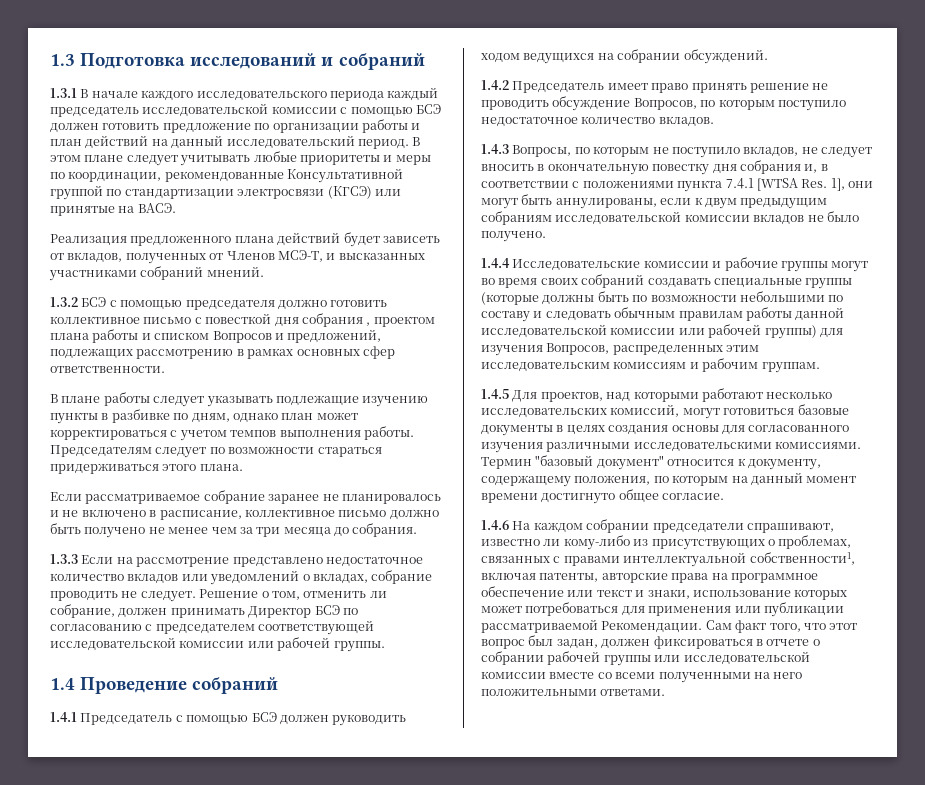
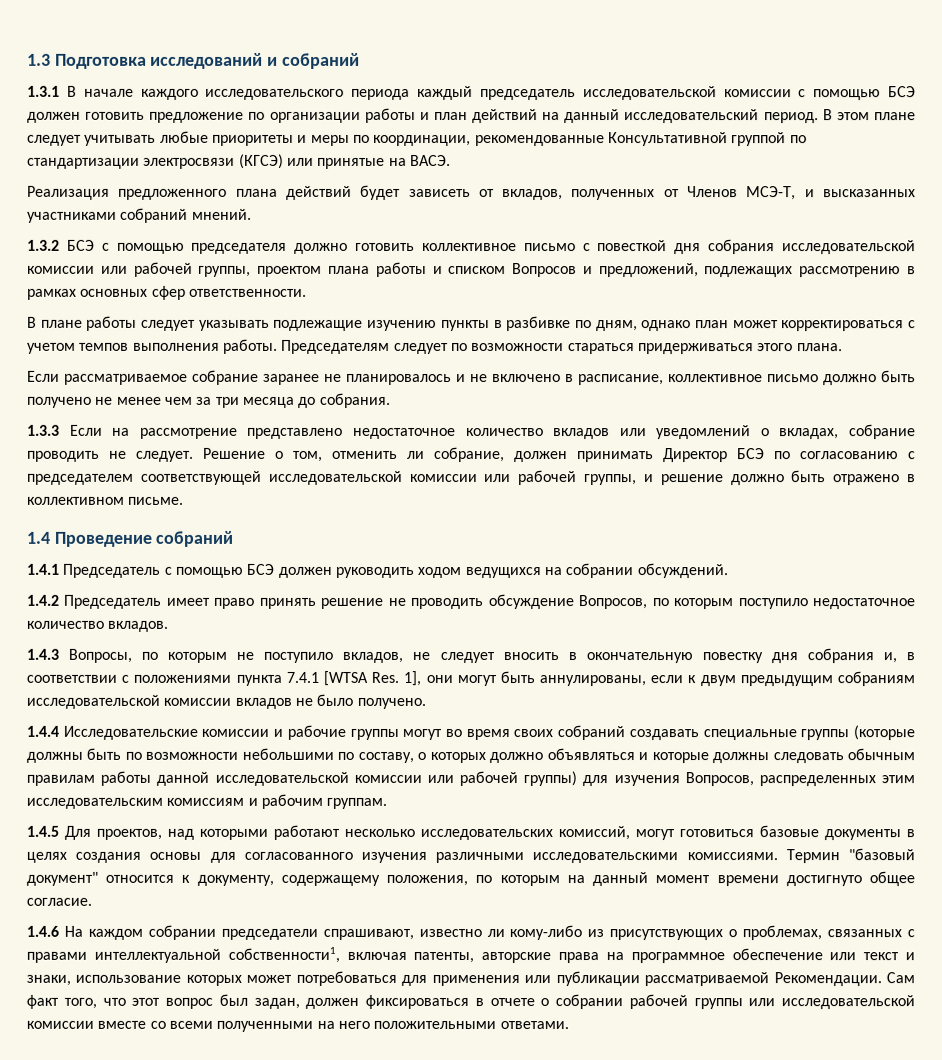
- 1.3.2 БСЭ с помощью председателя должно готовить коллективное письмо с повесткой дня собрания , проектом плана работы и списком Вопросов и предложений, подлежащих рассмотрению в рамках основных сфер ответственности.
+ 1.3.2 БСЭ с помощью председателя должно готовить коллективное письмо с повесткой дня собрания исследовательской комиссии или рабочей группы, проектом плана работы и списком Вопросов и предложений, подлежащих рассмотрению в рамках основных сфер ответственности.
- Решение о том, отменить ли собрание, должен принимать Директор БСЭ по согласованию с председателем соответствующей исследовательской комиссии или рабочей группы.
+ Решение о том, отменить ли собрание, должен принимать Директор БСЭ по согласованию с председателем соответствующей исследовательской комиссии или рабочей группы, и решение должно быть отражено в коллективном письме.
- 1.4.4 Исследовательские комиссии и рабочие группы могут во время своих собраний создавать специальные группы (которые должны быть по возможности небольшими по составу и следовать обычным правилам работы данной исследовательской комиссии или рабочей группы) для изучения Вопросов, распределенных этим исследовательским комиссиям и рабочим группам.
+ 1.4.4 Исследовательские комиссии и рабочие группы могут во время своих собраний создавать специальные группы (которые должны быть по возможности небольшими по составу, о которых должно объявляться и которые должны следовать обычным правилам работы данной исследовательской комиссии или рабочей группы) для изучения Вопросов, распределенных этим исследовательским комиссиям и рабочим группам.

